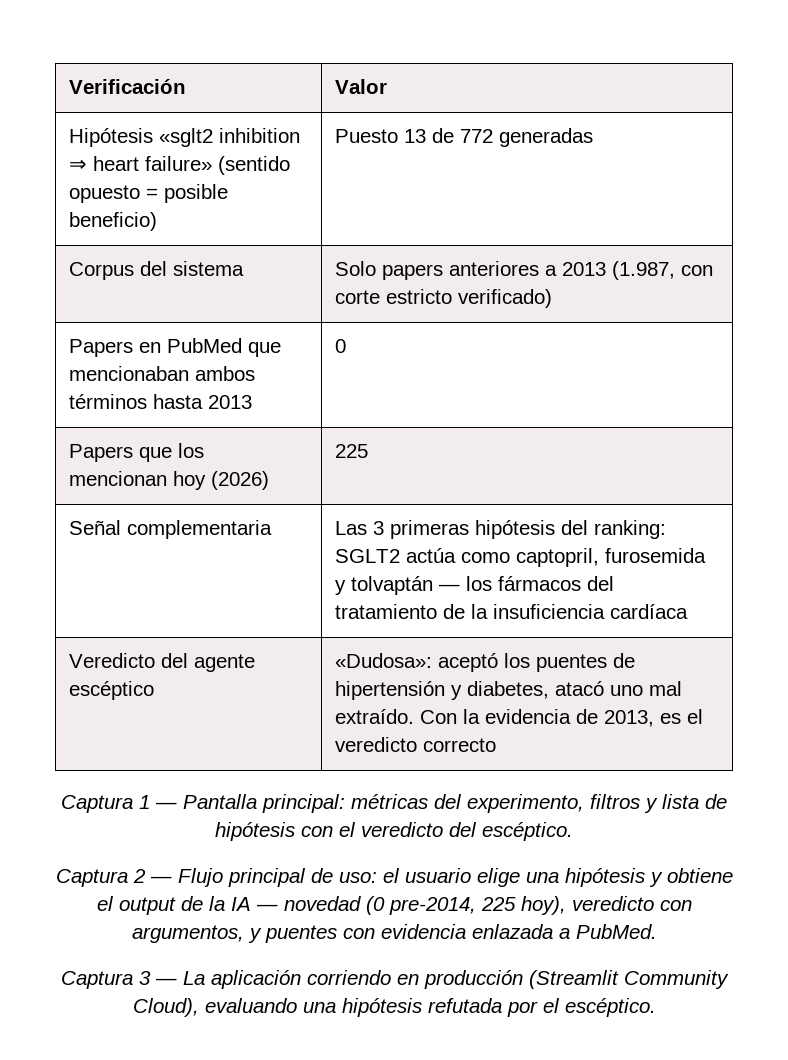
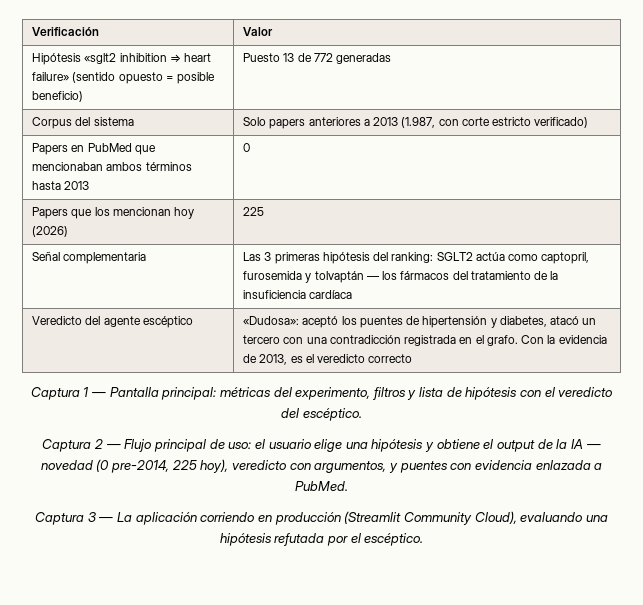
- Veredicto del agente escéptico | «Dudosa»: aceptó los puentes de hipertensión y diabetes, atacó uno mal extraído. Con la evidencia de 2013, es el veredicto correcto
+ Veredicto del agente escéptico | «Dudosa»: aceptó los puentes de hipertensión y diabetes, atacó un tercero con una contradicción registrada en el grafo. Con la evidencia de 2013, es el veredicto correcto

